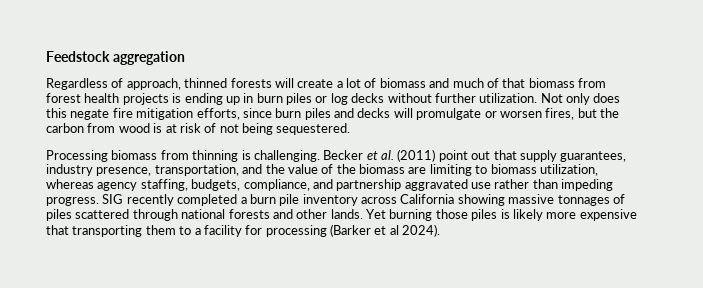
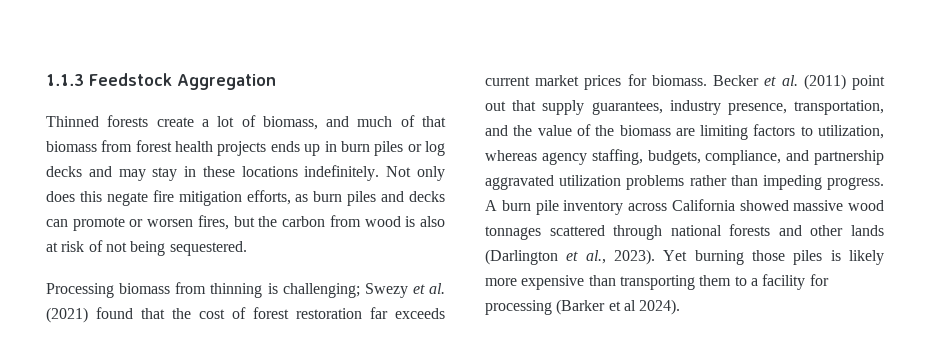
- Feedstock aggregation
- Regardless of approach, thinned forests will create a lot of biomass and much of that biomass from forest health projects is ending up in burn piles or log decks without further utilization.
+ 1.1.3 Feedstock Aggregation
+ Thinned forests create a lot of biomass, and much of that biomass from forest health projects ends up in burn piles or log decks and may stay in these locations indefinitely.
- Not only does this negate fire mitigation efforts, since burn piles and decks will promulgate or worsen fires, but the carbon from wood is at risk of not being sequestered.
+ Not only does this negate fire mitigation efforts, as burn piles and decks can promote or worsen fires, but the carbon from wood is also at risk of not being sequestered.
- Processing biomass from thinning is challenging.
+ Processing biomass from thinning is challenging; Swezy et al. (2021) found that the cost of forest restoration far exceeds current market prices for biomass.
- Becker et al. (2011) point out that supply guarantees, industry presence, transportation, and the value of the biomass are limiting to biomass utilization, whereas agency staffing, budgets, compliance, and partnership aggravated use rather than impeding progress.
+ Becker et al. (2011) point out that supply guarantees, industry presence, transportation, and the value of the biomass are limiting factors to utilization, whereas agency staffing, budgets, compliance, and partnership aggravated utilization problems rather than impeding progress.
- SIG recently completed a burn pile inventory across California showing massive tonnages of piles scattered through national forests and other lands.
+ A burn pile inventory across California showed massive wood tonnages scattered through national forests and other lands (Darlington et al., 2023).
- Yet burning those piles is likely more expensive that transporting them to a facility for processing (Barker et al 2024).
+ Yet burning those piles is likely more expensive than transporting them to a facility for processing (Barker et al 2024).

